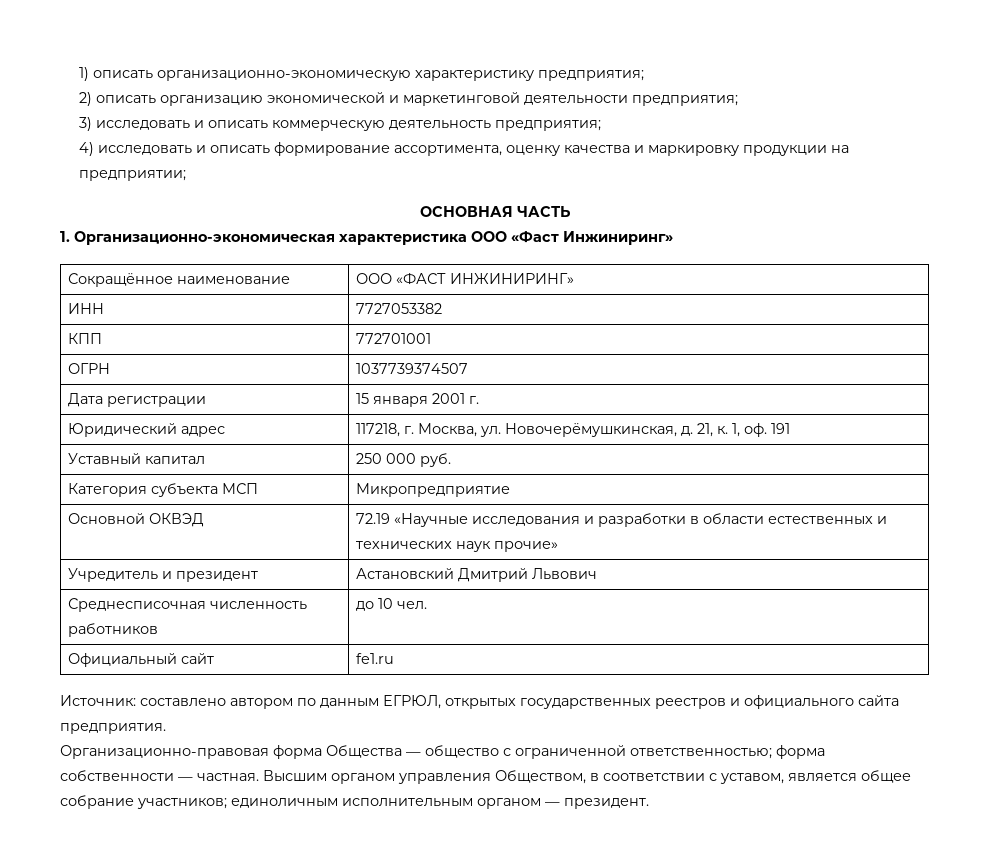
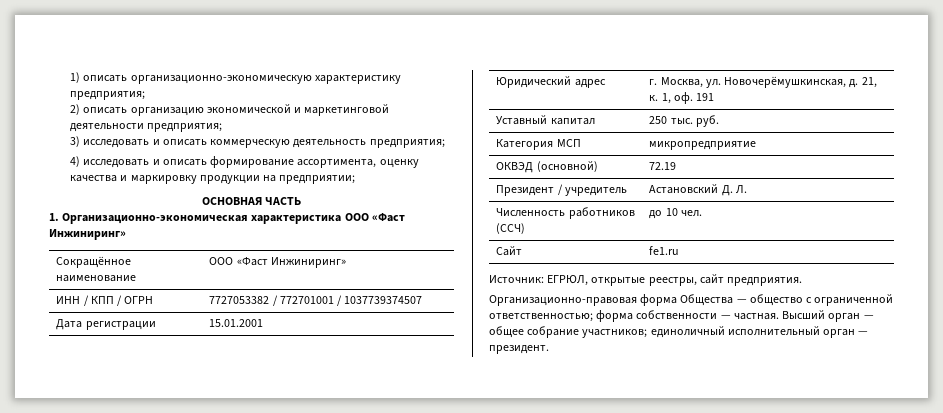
- Сокращённое наименование | ООО «ФАСТ ИНЖИНИРИНГ»
+ Сокращённое наименование | ООО «Фаст Инжиниринг»
- ИНН | 7727053382
- КПП | 772701001
- ОГРН | 1037739374507
+ ИНН / КПП / ОГРН | 7727053382 / 772701001 / 1037739374507
- Дата регистрации | 15 января 2001 г.
+ Дата регистрации | 15.01.2001
- Юридический адрес | 117218, г. Москва, ул. Новочерёмушкинская, д. 21, к. 1, оф. 191
+ Юридический адрес | г. Москва, ул. Новочерёмушкинская, д. 21, к. 1, оф. 191
- Уставный капитал | 250 000 руб.
+ Уставный капитал | 250 тыс. руб.
- Категория субъекта МСП | Микропредприятие
- Основной ОКВЭД | 72.19 «Научные исследования и разработки в области естественных и технических наук прочие»
- Учредитель и президент | Астановский Дмитрий Львович
- Среднесписочная численность работников | до 10 чел.
+ Категория МСП | микропредприятие
+ ОКВЭД (основной) | 72.19
+ Президент / учредитель | Астановский Д. Л.
+ Численность работников (ССЧ) | до 10 чел.
- Официальный сайт | fe1.ru
+ Сайт | fe1.ru
- Источник: составлено автором по данным ЕГРЮЛ, открытых государственных реестров и официального сайта предприятия.
+ Источник: ЕГРЮЛ, открытые реестры, сайт предприятия.
- Высшим органом управления Обществом, в соответствии с уставом, является общее собрание участников; единоличным исполнительным органом — президент.
+ Высший орган — общее собрание участников; единоличный исполнительный орган — президент.

